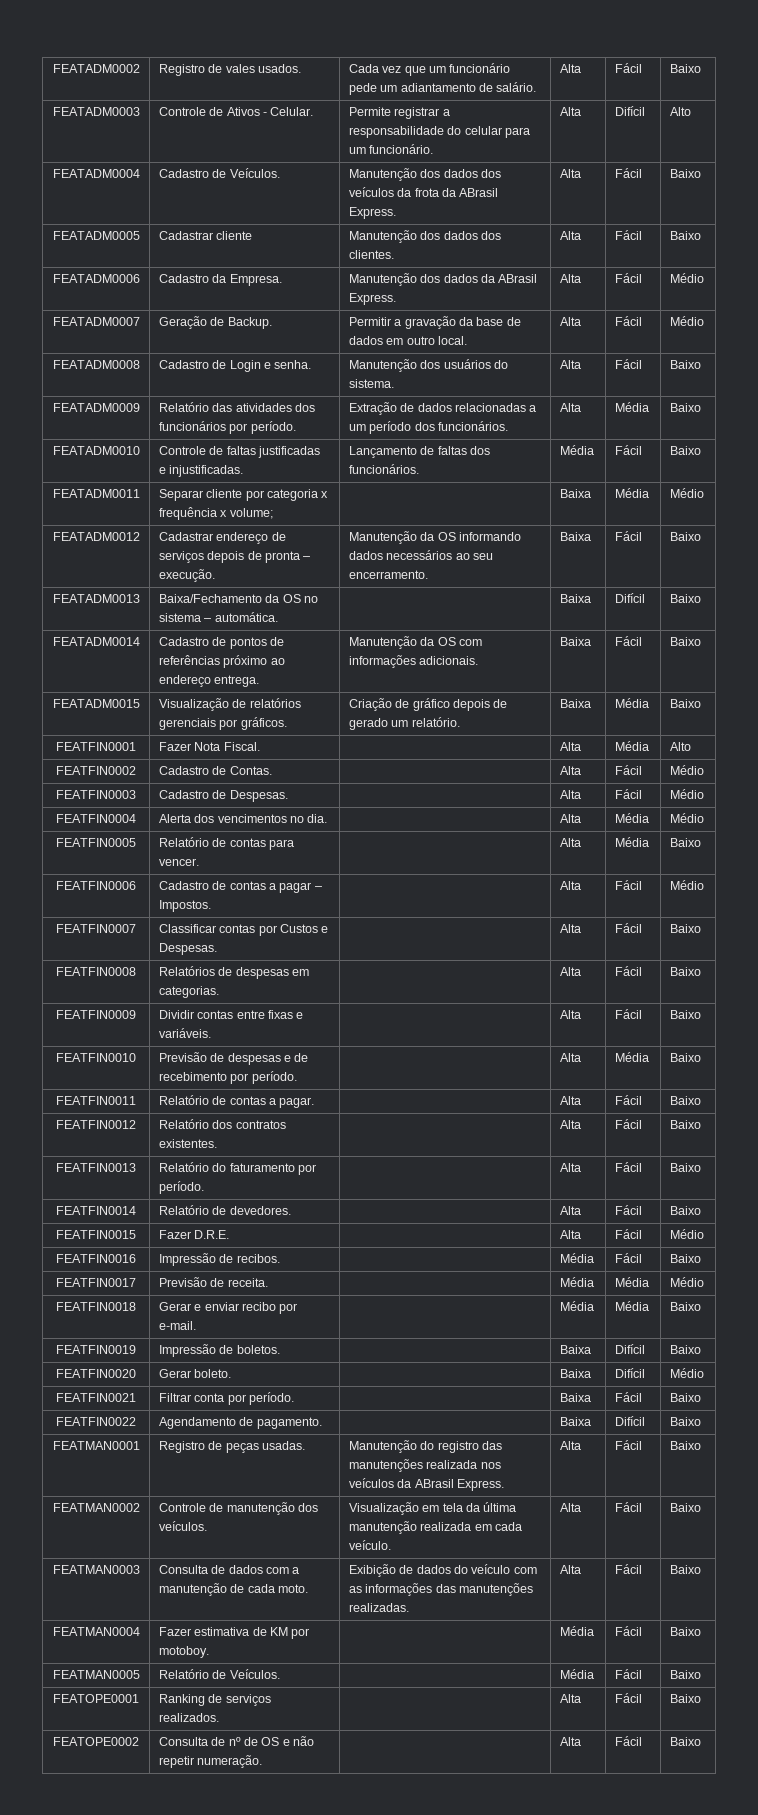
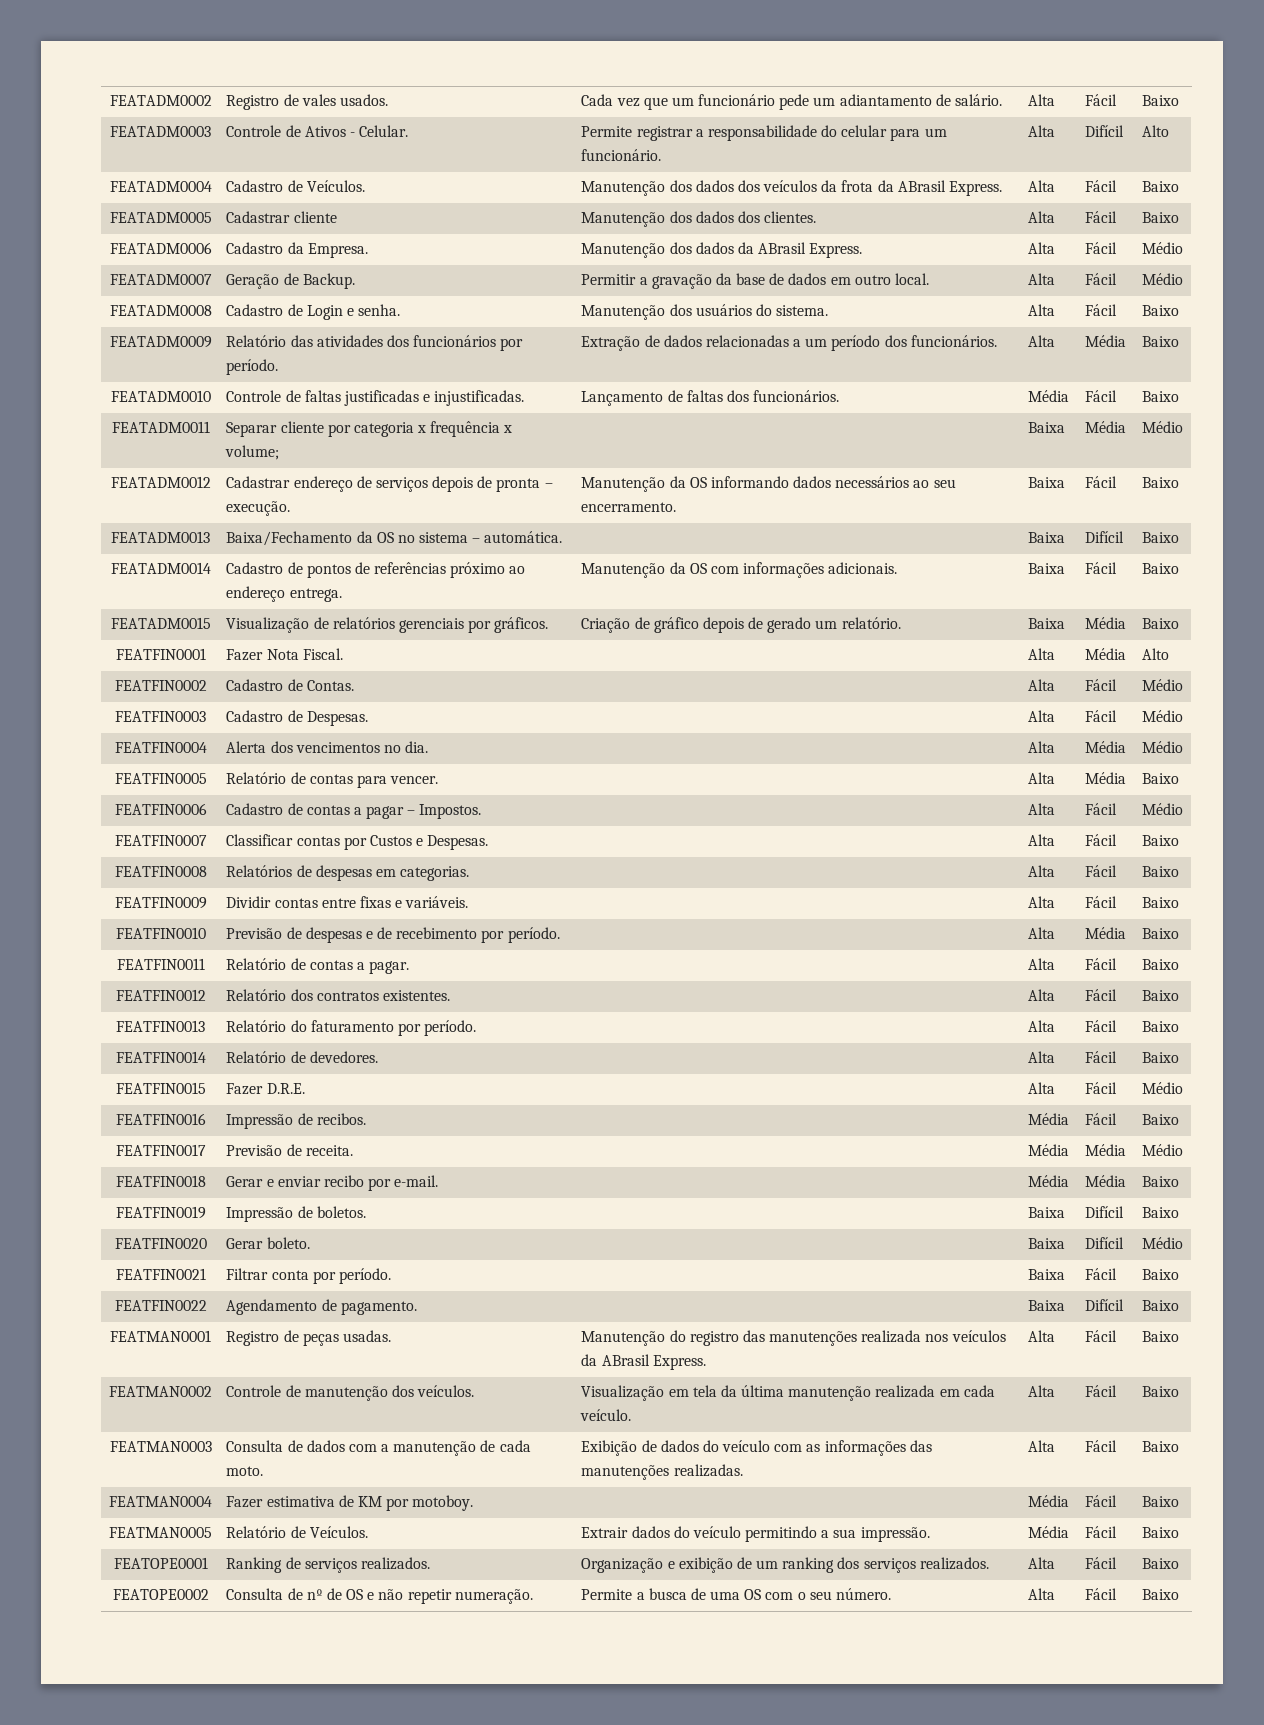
- FEATMAN0005 | Relatório de Veículos. | | Média | Fácil | Baixo
+ FEATMAN0005 | Relatório de Veículos. | Extrair dados do veículo permitindo a sua impressão. | Média | Fácil | Baixo
- FEATOPE0001 | Ranking de serviços realizados. | | Alta | Fácil | Baixo
+ FEATOPE0001 | Ranking de serviços realizados. | Organização e exibição de um ranking dos serviços realizados. | Alta | Fácil | Baixo
- FEATOPE0002 | Consulta de nº de OS e não repetir numeração. | | Alta | Fácil | Baixo
+ FEATOPE0002 | Consulta de nº de OS e não repetir numeração. | Permite a busca de uma OS com o seu número. | Alta | Fácil | Baixo

